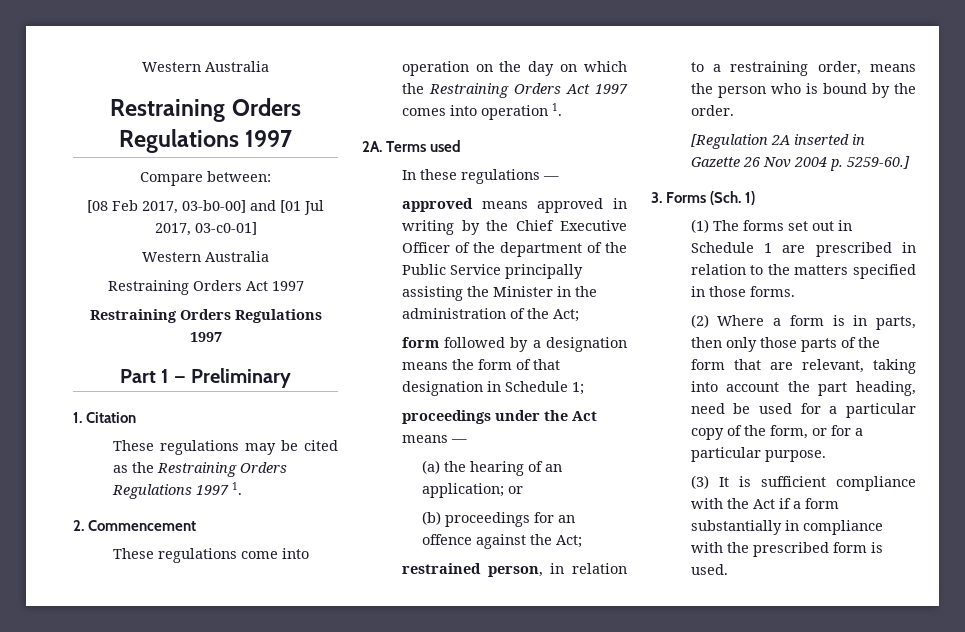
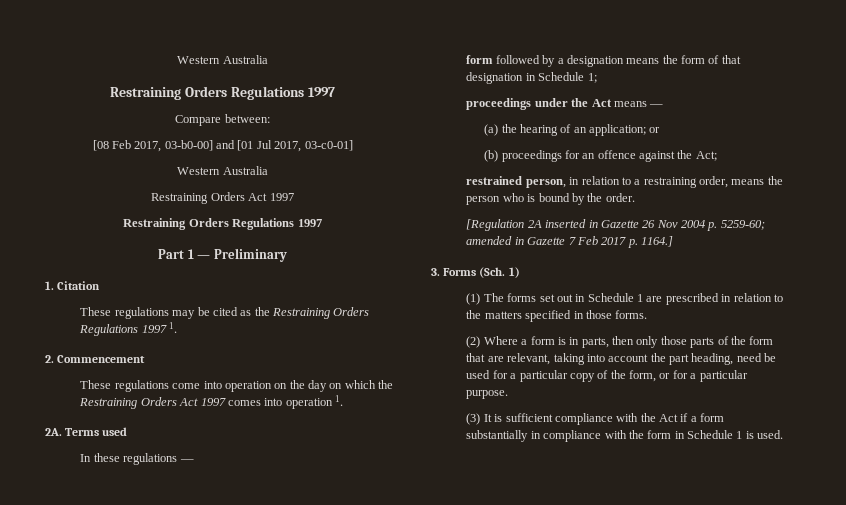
- approved means approved in writing by the Chief Executive Officer of the department of the Public Service principally assisting the Minister in the administration of the Act;
- [Regulation 2A inserted in Gazette 26 Nov 2004 p. 5259-60.]
+ [Regulation 2A inserted in Gazette 26 Nov 2004 p. 5259-60; amended in Gazette 7 Feb 2017 p. 1164.]
- (3) It is sufficient compliance with the Act if a form substantially in compliance with the prescribed form is used.
+ (3) It is sufficient compliance with the Act if a form substantially in compliance with the form in Schedule 1 is used.

